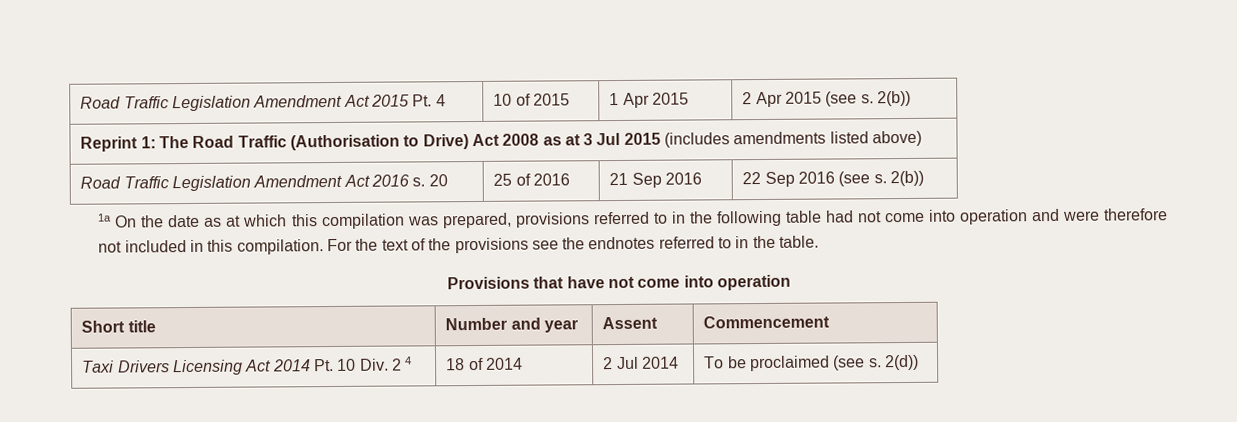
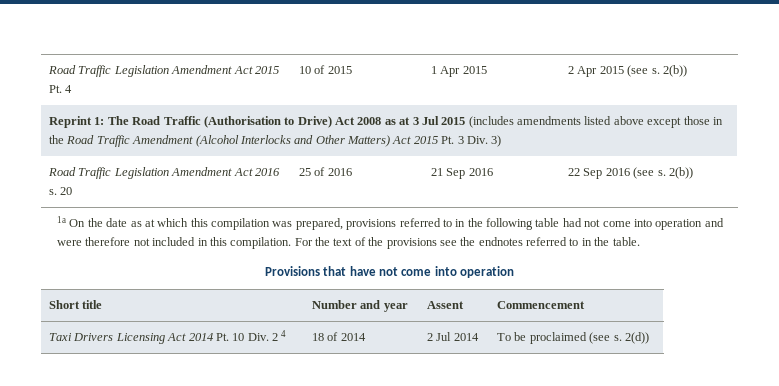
- Reprint 1: The Road Traffic (Authorisation to Drive) Act 2008 as at 3 Jul 2015 (includes amendments listed above)
+ Reprint 1: The Road Traffic (Authorisation to Drive) Act 2008 as at 3 Jul 2015 (includes amendments listed above except those in the Road Traffic Amendment (Alcohol Interlocks and Other Matters) Act 2015 Pt. 3 Div. 3)

